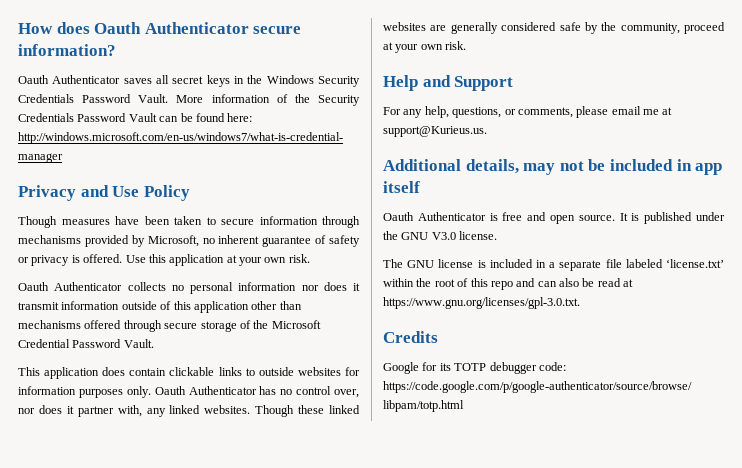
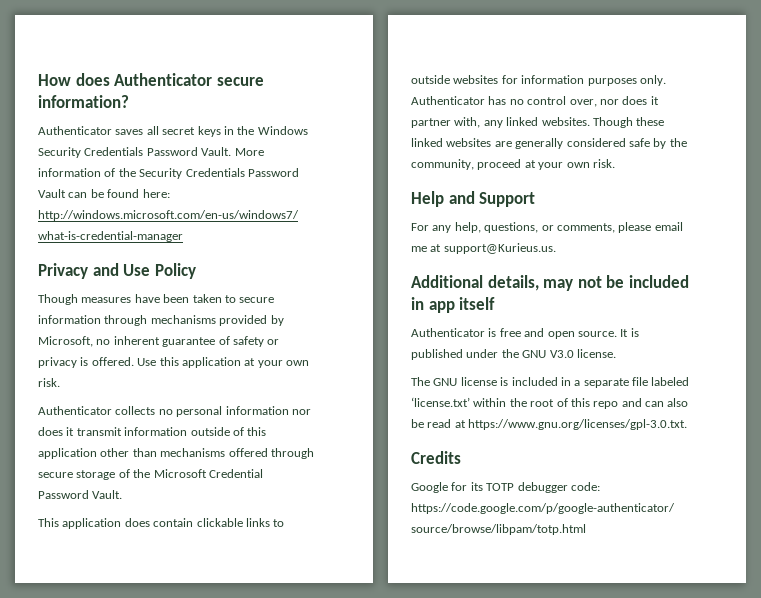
- How does Oauth Authenticator secure information?
+ How does Authenticator secure information?
- Oauth Authenticator saves all secret keys in the Windows Security Credentials Password Vault.
+ Authenticator saves all secret keys in the Windows Security Credentials Password Vault.
- Oauth Authenticator collects no personal information nor does it transmit information outside of this application other than mechanisms offered through secure storage of the Microsoft Credential Password Vault.
+ Authenticator collects no personal information nor does it transmit information outside of this application other than mechanisms offered through secure storage of the Microsoft Credential Password Vault.
- Oauth Authenticator has no control over, nor does it partner with, any linked websites.
+ Authenticator has no control over, nor does it partner with, any linked websites.
- Oauth Authenticator is free and open source.
+ Authenticator is free and open source.

